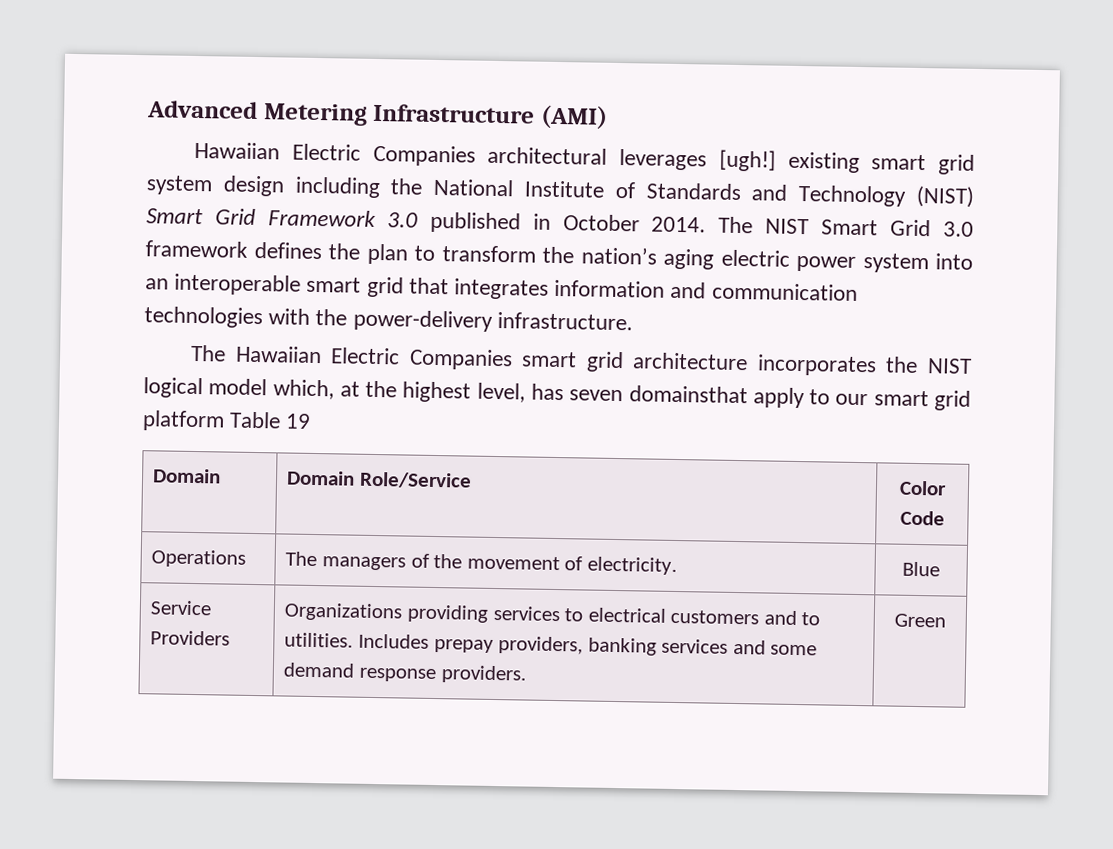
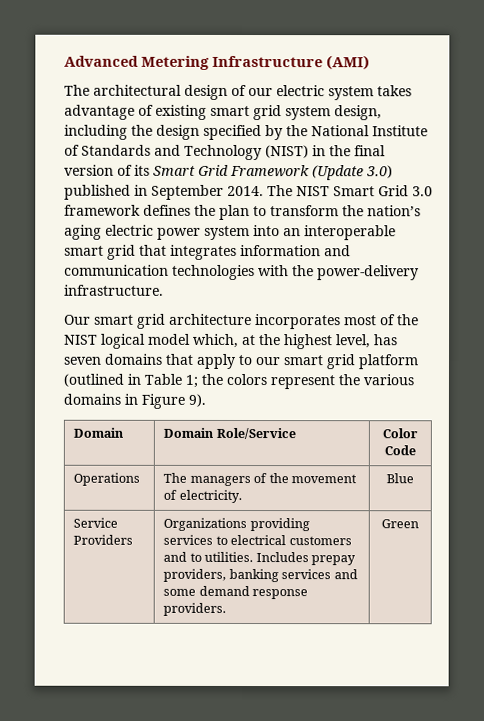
- Hawaiian Electric Companies architectural leverages [ugh!] existing smart grid system design including the National Institute of Standards and Technology (NIST) Smart Grid Framework 3.0 published in October 2014.
+ The architectural design of our electric system takes advantage of existing smart grid system design, including the design specified by the National Institute of Standards and Technology (NIST) in the final version of its Smart Grid Framework (Update 3.0) published in September 2014.
- The Hawaiian Electric Companies smart grid architecture incorporates the NIST logical model which, at the highest level, has seven domainsthat apply to our smart grid platform Table 19
+ Our smart grid architecture incorporates most of the NIST logical model which, at the highest level, has seven domains that apply to our smart grid platform (outlined in Table 1; the colors represent the various domains in Figure 9).

